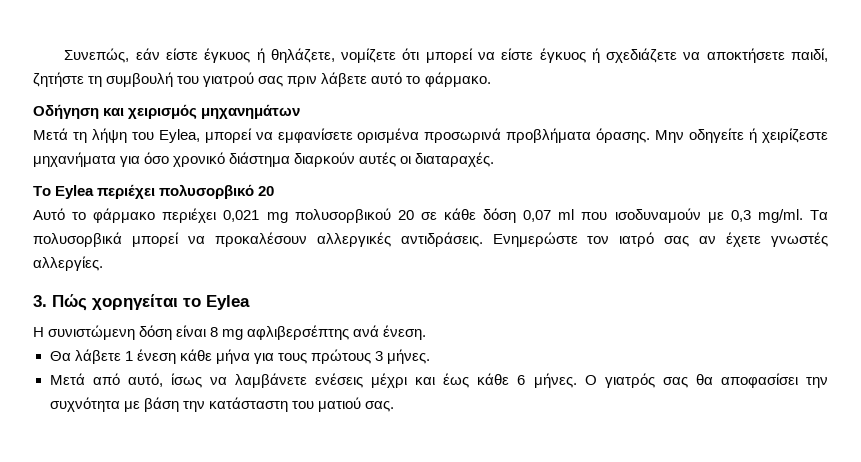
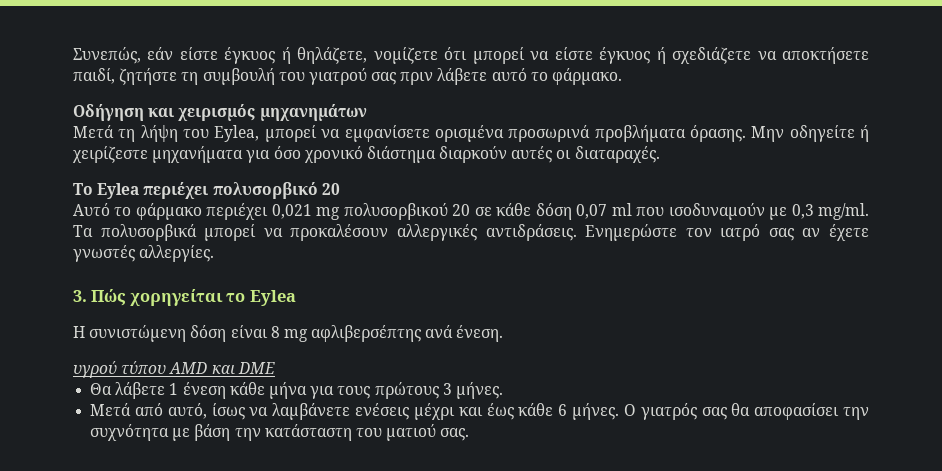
+ υγρού τύπου AMD και DME

